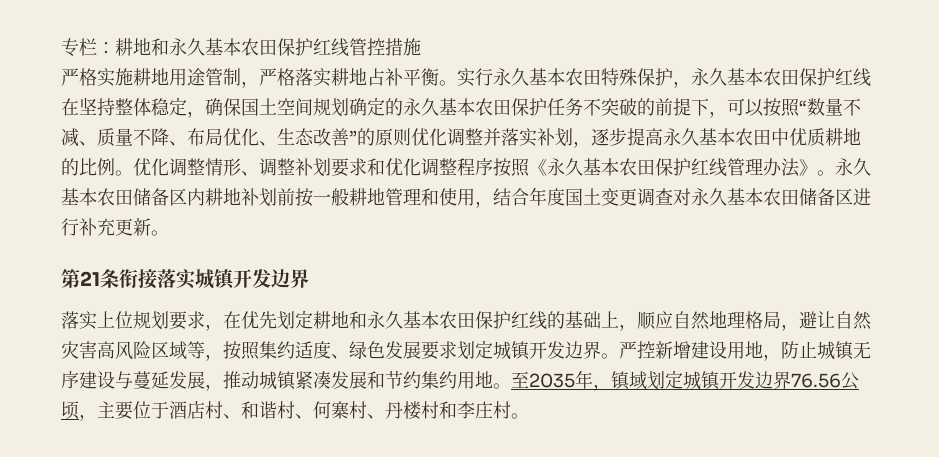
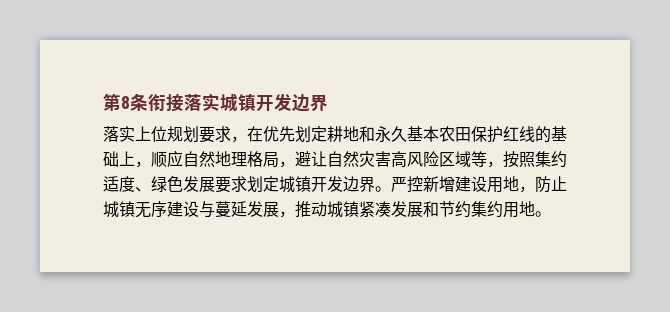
- 专栏：耕地和永久基本农田保护红线管控措施
- 严格实施耕地用途管制，严格落实耕地占补平衡。实行永久基本农田特殊保护，永久基本农田保护红线在坚持整体稳定，确保国土空间规划确定的永久基本农田保护任务不突破的前提下，可以按照“数量不减、质量不降、布局优化、生态改善”的原则优化调整并落实补划，逐步提高永久基本农田中优质耕地的比例。优化调整情形、调整补划要求和优化调整程序按照《永久基本农田保护红线管理办法》。永久基本农田储备区内耕地补划前按一般耕地管理和使用，结合年度国土变更调查对永久基本农田储备区进行补充更新。
- 第21条衔接落实城镇开发边界
+ 第8条衔接落实城镇开发边界
- 至2035年，镇域划定城镇开发边界76.56公顷，主要位于酒店村、和谐村、何寨村、丹楼村和李庄村。

